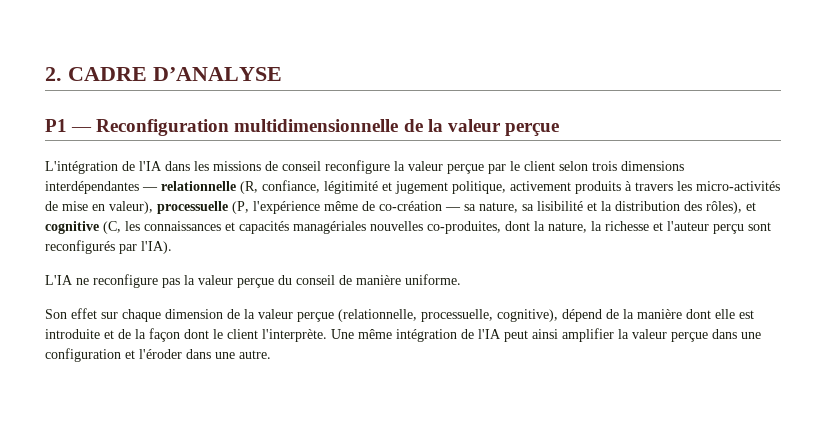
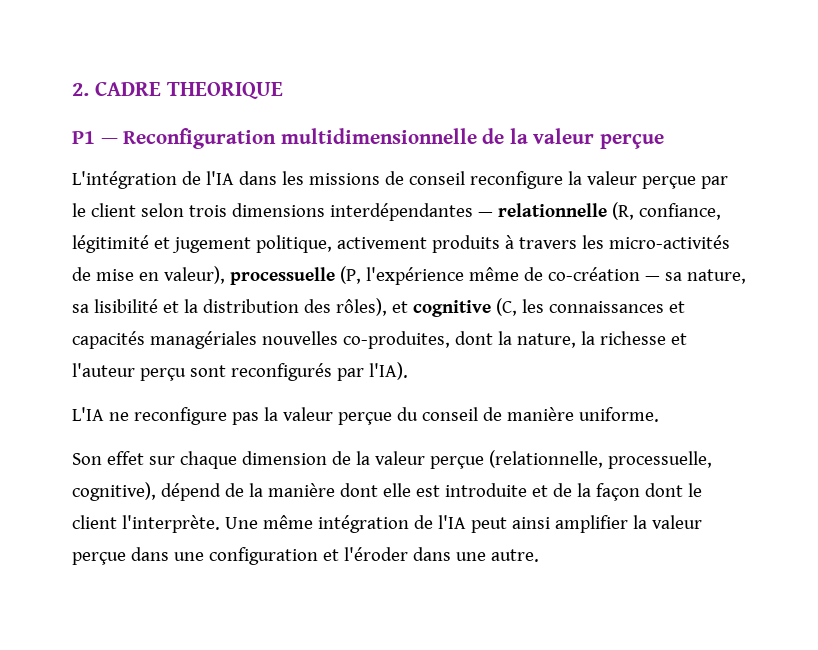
- 2. CADRE D’ANALYSE
+ 2. CADRE THEORIQUE

